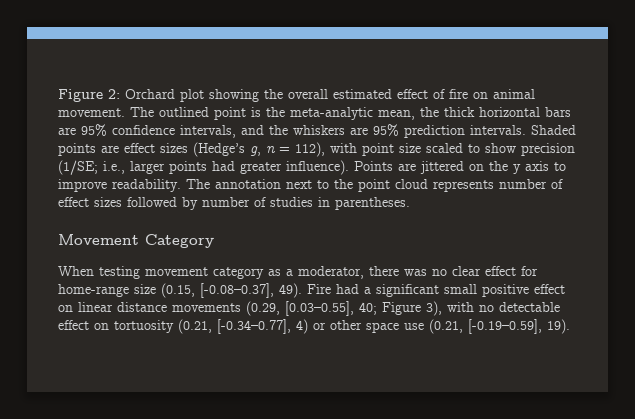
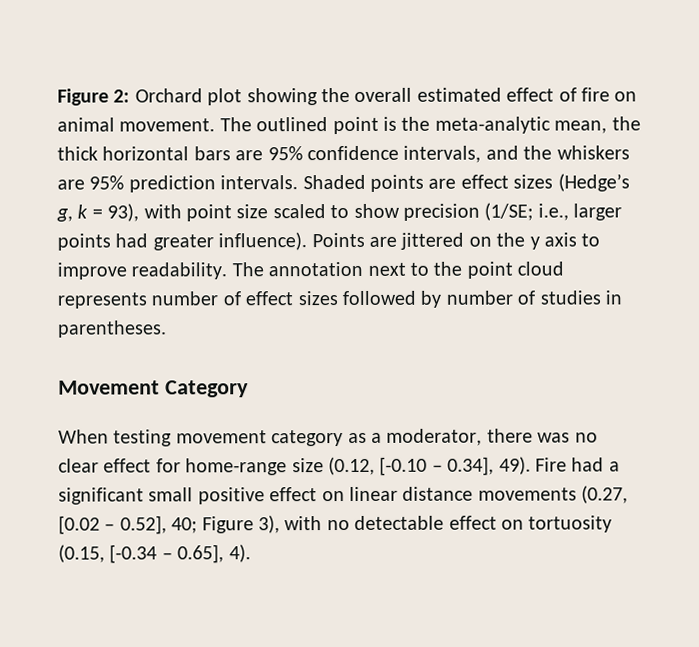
- Shaded points are effect sizes (Hedge’s g, n = 112), with point size scaled to show precision (1/SE; i.e., larger points had greater influence).
+ Shaded points are effect sizes (Hedge’s g, k = 93), with point size scaled to show precision (1/SE; i.e., larger points had greater influence).
- When testing movement category as a moderator, there was no clear effect for home-range size (0.15, [-0.08–0.37], 49).
+ When testing movement category as a moderator, there was no clear effect for home-range size (0.12, [-0.10 – 0.34], 49).
- Fire had a significant small positive effect on linear distance movements (0.29, [0.03–0.55], 40; Figure 3), with no detectable effect on tortuosity (0.21, [-0.34–0.77], 4) or other space use (0.21, [-0.19–0.59], 19).
+ Fire had a significant small positive effect on linear distance movements (0.27, [0.02 – 0.52], 40; Figure 3), with no detectable effect on tortuosity (0.15, [-0.34 – 0.65], 4).

